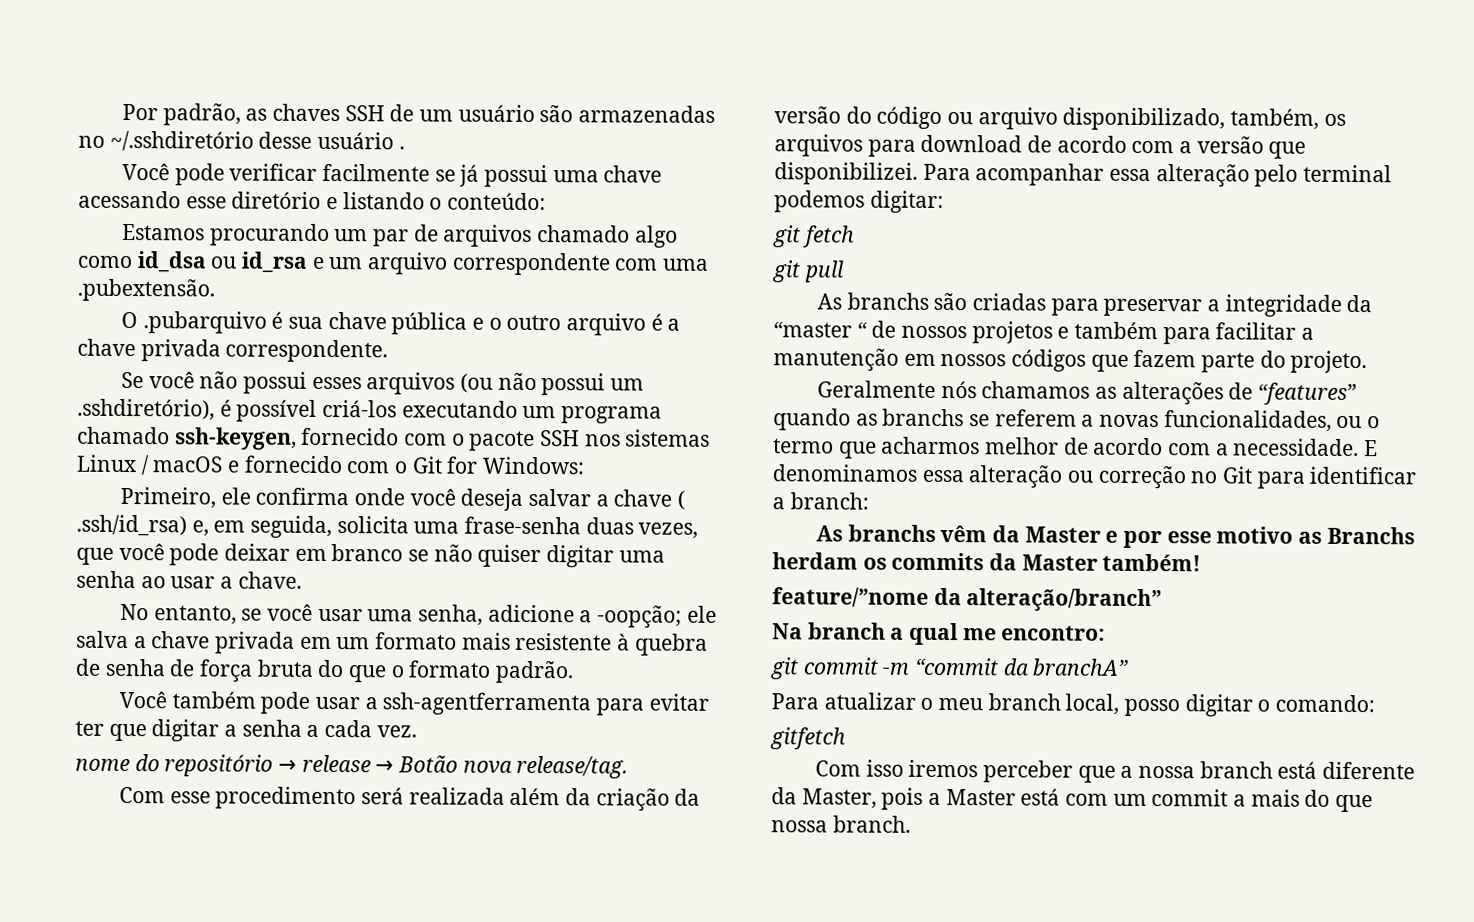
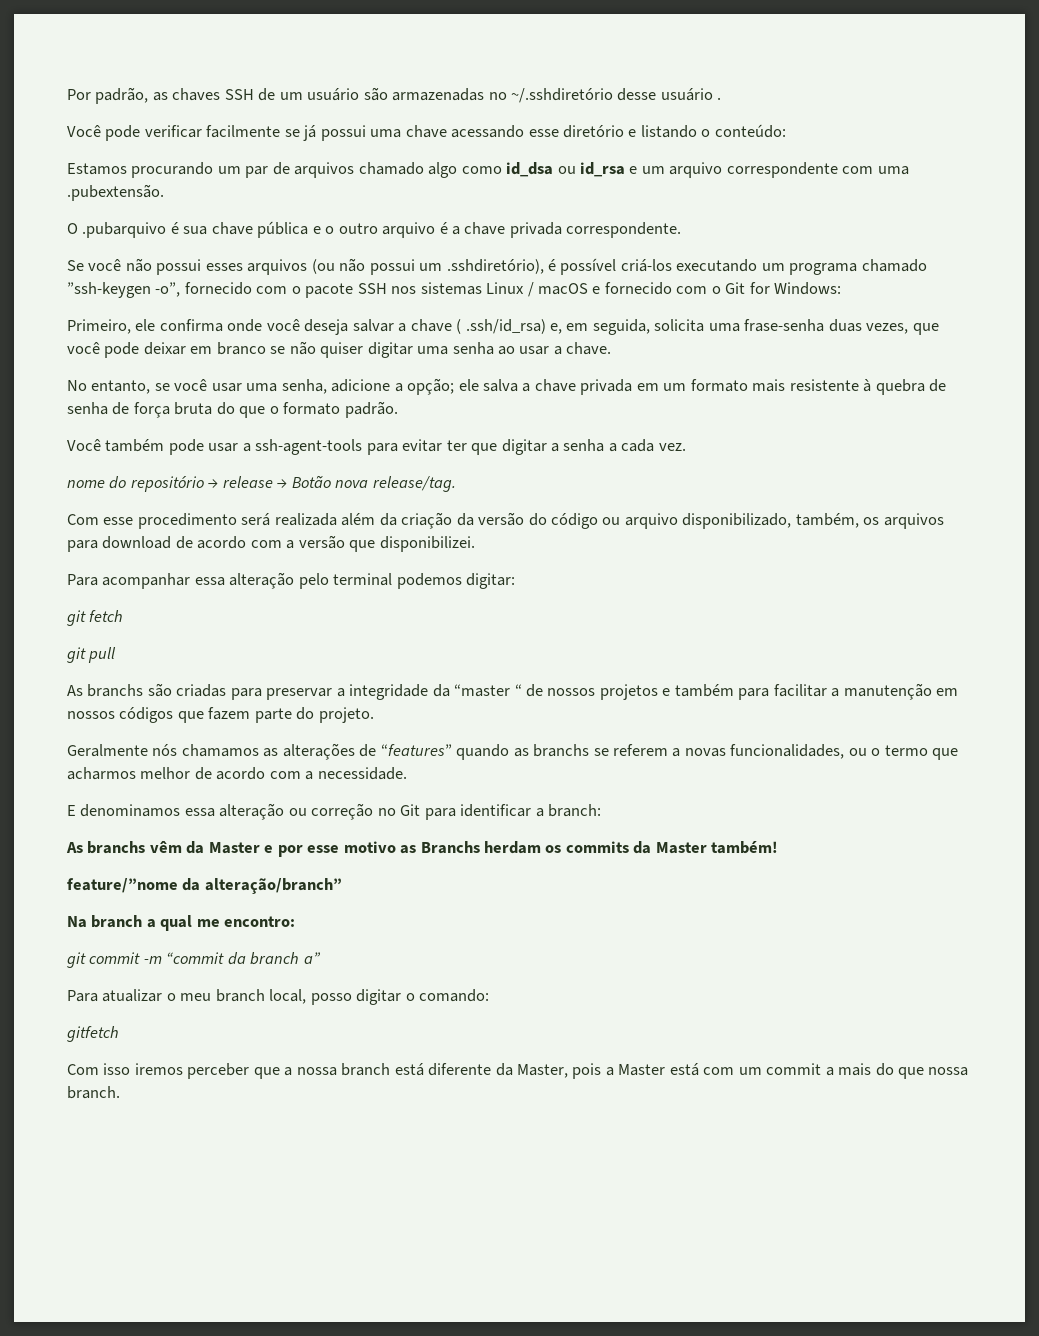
- Se você não possui esses arquivos (ou não possui um .sshdiretório), é possível criá-los executando um programa chamado ssh-keygen, fornecido com o pacote SSH nos sistemas Linux / macOS e fornecido com o Git for Windows:
+ Se você não possui esses arquivos (ou não possui um .sshdiretório), é possível criá-los executando um programa chamado ”ssh-keygen -o”, fornecido com o pacote SSH nos sistemas Linux / macOS e fornecido com o Git for Windows:
- No entanto, se você usar uma senha, adicione a -oopção; ele salva a chave privada em um formato mais resistente à quebra de senha de força bruta do que o formato padrão.
+ No entanto, se você usar uma senha, adicione a opção; ele salva a chave privada em um formato mais resistente à quebra de senha de força bruta do que o formato padrão.
- Você também pode usar a ssh-agentferramenta para evitar ter que digitar a senha a cada vez.
+ Você também pode usar a ssh-agent-tools para evitar ter que digitar a senha a cada vez.
- Com esse procedimento será realizada além da criação da versão do código ou arquivo disponibilizado, também, os arquivos para download de acordo com a versão que disponibilizei. Para acompanhar essa alteração pelo terminal podemos digitar:
+ Com esse procedimento será realizada além da criação da versão do código ou arquivo disponibilizado, também, os arquivos para download de acordo com a versão que disponibilizei.
+ Para acompanhar essa alteração pelo terminal podemos digitar:
- Geralmente nós chamamos as alterações de “features” quando as branchs se referem a novas funcionalidades, ou o termo que acharmos melhor de acordo com a necessidade. E denominamos essa alteração ou correção no Git para identificar a branch:
+ Geralmente nós chamamos as alterações de “features” quando as branchs se referem a novas funcionalidades, ou o termo que acharmos melhor de acordo com a necessidade.
+ E denominamos essa alteração ou correção no Git para identificar a branch:
- git commit -m “commit da branchA”
+ git commit -m “commit da branch a”

